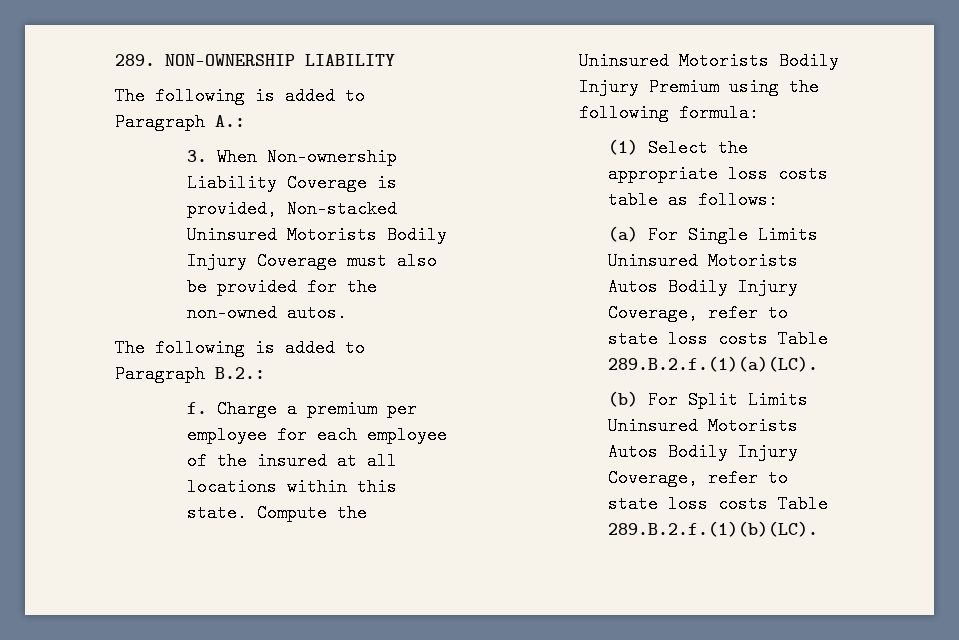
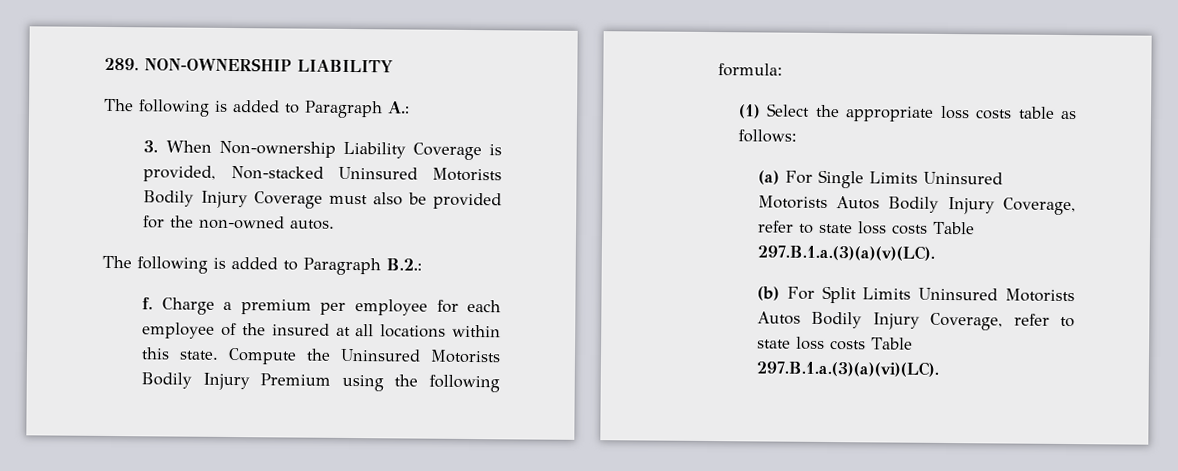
- (a) For Single Limits Uninsured Motorists Autos Bodily Injury Coverage, refer to state loss costs Table 289.B.2.f.(1)(a)(LC).
+ (a) For Single Limits Uninsured Motorists Autos Bodily Injury Coverage, refer to state loss costs Table 297.B.1.a.(3)(a)(v)(LC).
- (b) For Split Limits Uninsured Motorists Autos Bodily Injury Coverage, refer to state loss costs Table 289.B.2.f.(1)(b)(LC).
+ (b) For Split Limits Uninsured Motorists Autos Bodily Injury Coverage, refer to state loss costs Table 297.B.1.a.(3)(a)(vi)(LC).

